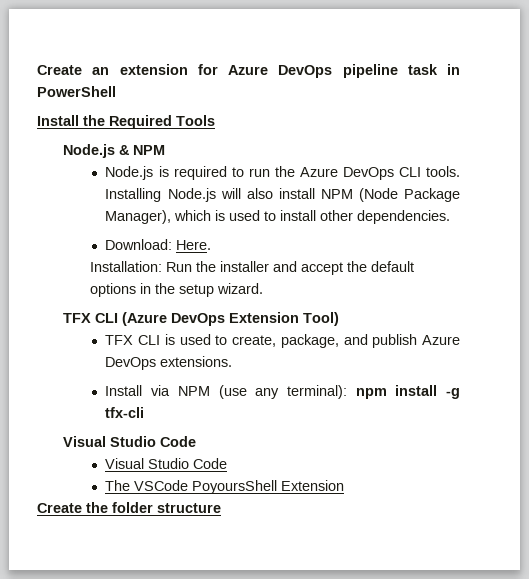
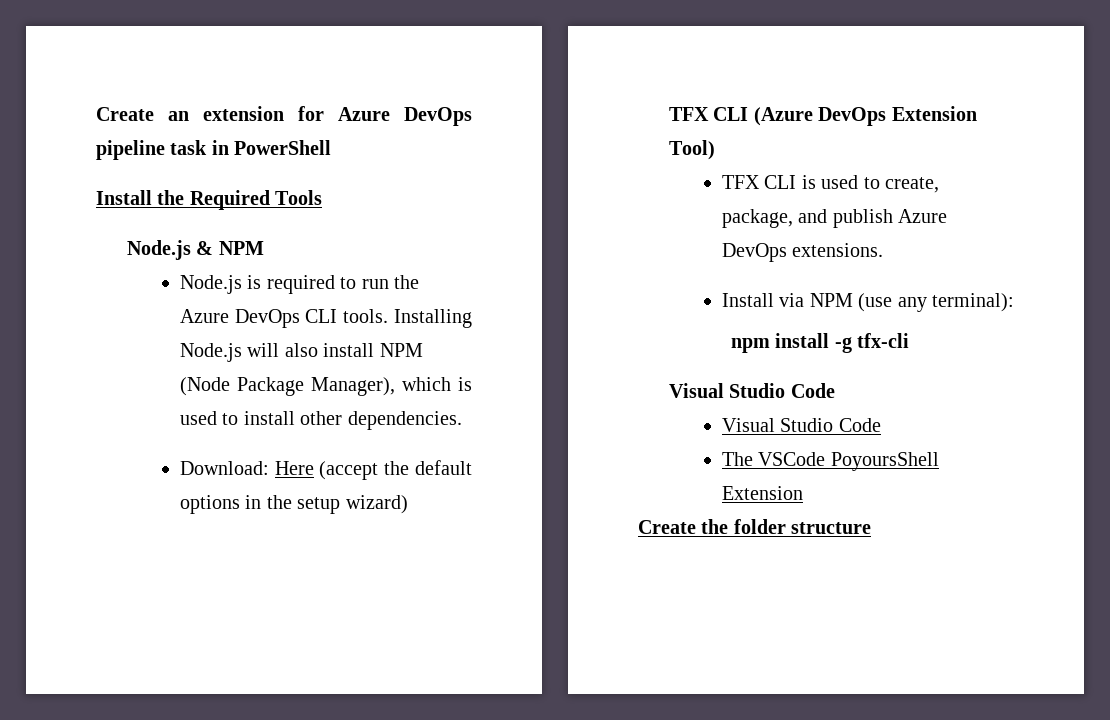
- Download: Here.
- Installation: Run the installer and accept the default options in the setup wizard.
+ Download: Here (accept the default options in the setup wizard)
- Install via NPM (use any terminal): npm install -g tfx-cli
+ Install via NPM (use any terminal):
+ npm install -g tfx-cli

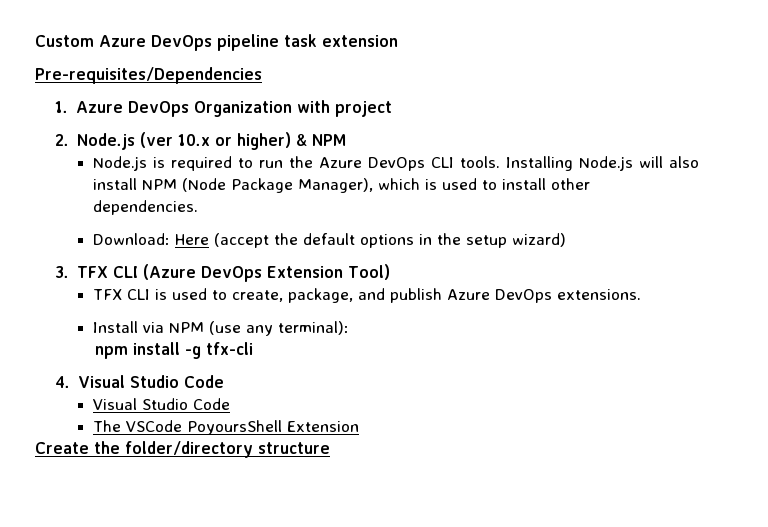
- Create an extension for Azure DevOps pipeline task in PowerShell
- Install the Required Tools
- Node.js & NPM
+ Custom Azure DevOps pipeline task extension
+ Pre-requisites/Dependencies
+ 1. Azure DevOps Organization with project
+ 2. Node.js (ver 10.x or higher) & NPM
- TFX CLI (Azure DevOps Extension Tool)
+ 3. TFX CLI (Azure DevOps Extension Tool)
  npm install -g tfx-cli
- Visual Studio Code
+ 4. Visual Studio Code
- Create the folder structure
+ Create the folder/directory structure

